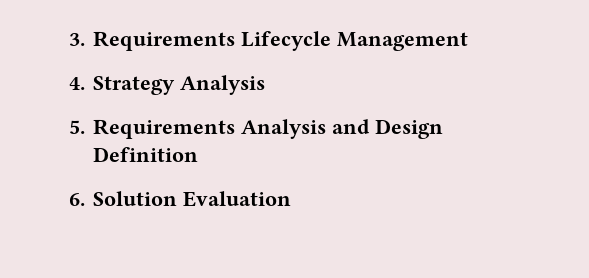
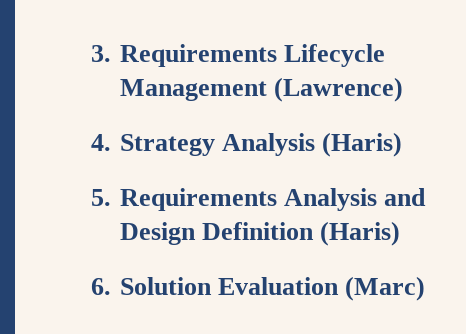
- 3. Requirements Lifecycle Management
+ 3. Requirements Lifecycle Management (Lawrence)
- 4. Strategy Analysis
+ 4. Strategy Analysis (Haris)
- 5. Requirements Analysis and Design Definition
+ 5. Requirements Analysis and Design Definition (Haris)
- 6. Solution Evaluation
+ 6. Solution Evaluation (Marc)

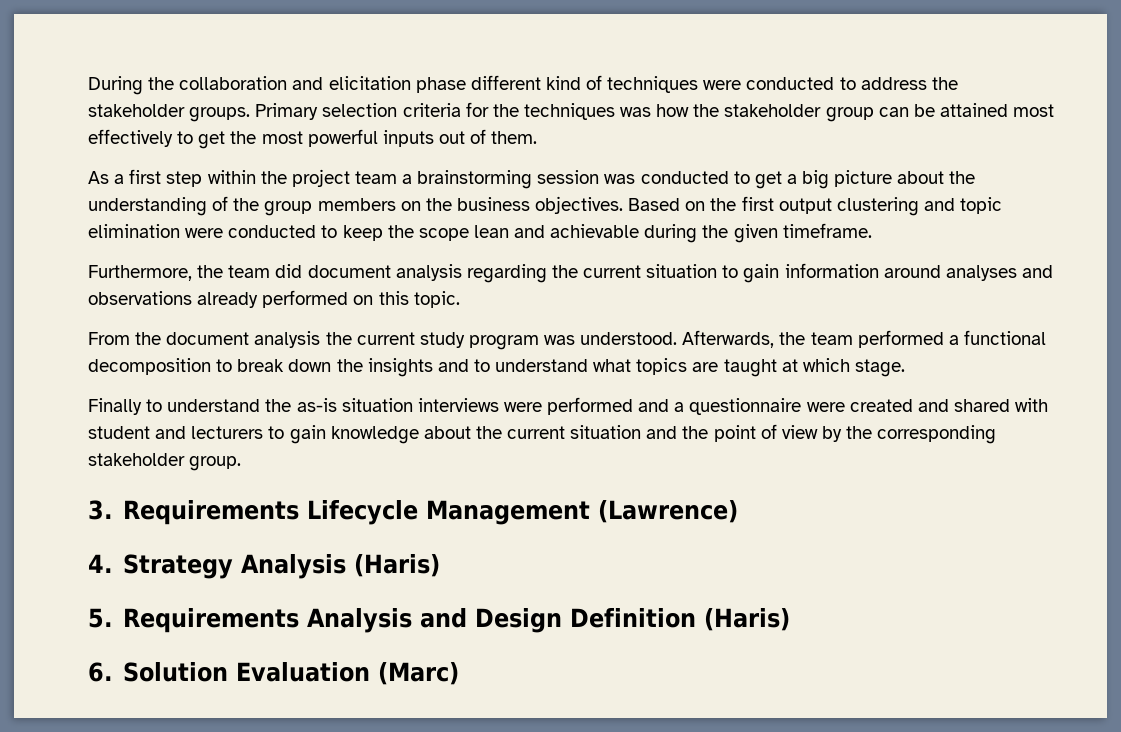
+ During the collaboration and elicitation phase different kind of techniques were conducted to address the stakeholder groups. Primary selection criteria for the techniques was how the stakeholder group can be attained most effectively to get the most powerful inputs out of them.
+ As a first step within the project team a brainstorming session was conducted to get a big picture about the understanding of the group members on the business objectives. Based on the first output clustering and topic elimination were conducted to keep the scope lean and achievable during the given timeframe.
+ Furthermore, the team did document analysis regarding the current situation to gain information around analyses and observations already performed on this topic.
+ From the document analysis the current study program was understood. Afterwards, the team performed a functional decomposition to break down the insights and to understand what topics are taught at which stage.
+ Finally to understand the as-is situation interviews were performed and a questionnaire were created and shared with student and lecturers to gain knowledge about the current situation and the point of view by the corresponding stakeholder group.

